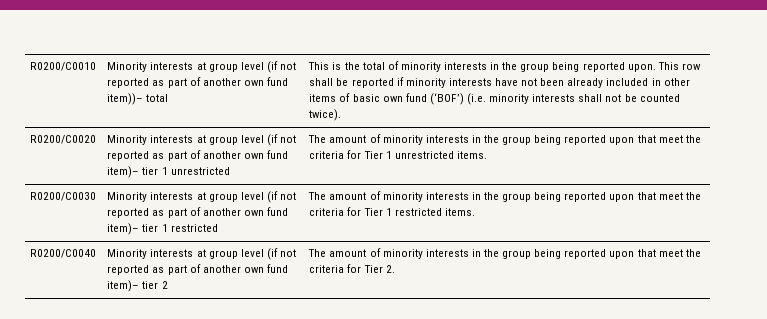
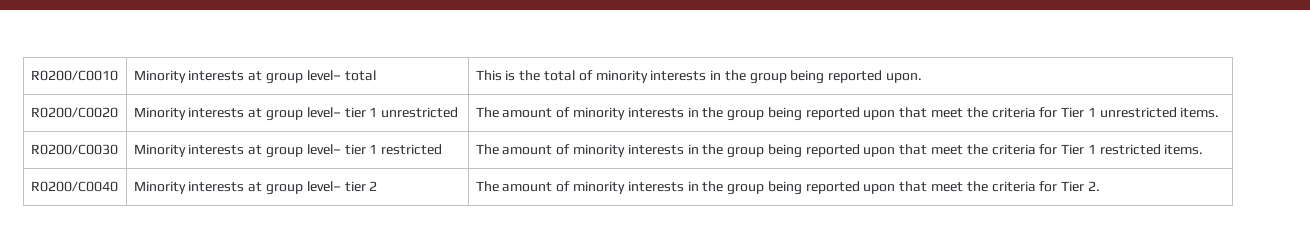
- Minority interests at group level (if not reported as part of another own fund item))– total
+ Minority interests at group level– total
- This row shall be reported if minority interests have not been already included in other items of basic own fund (‘BOF’) (i.e. minority interests shall not be counted twice).
- R0200/C0020 | Minority interests at group level (if not reported as part of another own fund item)– tier 1 unrestricted | The amount of minority interests in the group being reported upon that meet the criteria for Tier 1 unrestricted items.
+ R0200/C0020 | Minority interests at group level– tier 1 unrestricted | The amount of minority interests in the group being reported upon that meet the criteria for Tier 1 unrestricted items.
- R0200/C0030 | Minority interests at group level (if not reported as part of another own fund item)– tier 1 restricted | The amount of minority interests in the group being reported upon that meet the criteria for Tier 1 restricted items.
+ R0200/C0030 | Minority interests at group level– tier 1 restricted | The amount of minority interests in the group being reported upon that meet the criteria for Tier 1 restricted items.
- R0200/C0040 | Minority interests at group level (if not reported as part of another own fund item)– tier 2 | The amount of minority interests in the group being reported upon that meet the criteria for Tier 2.
+ R0200/C0040 | Minority interests at group level– tier 2 | The amount of minority interests in the group being reported upon that meet the criteria for Tier 2.

